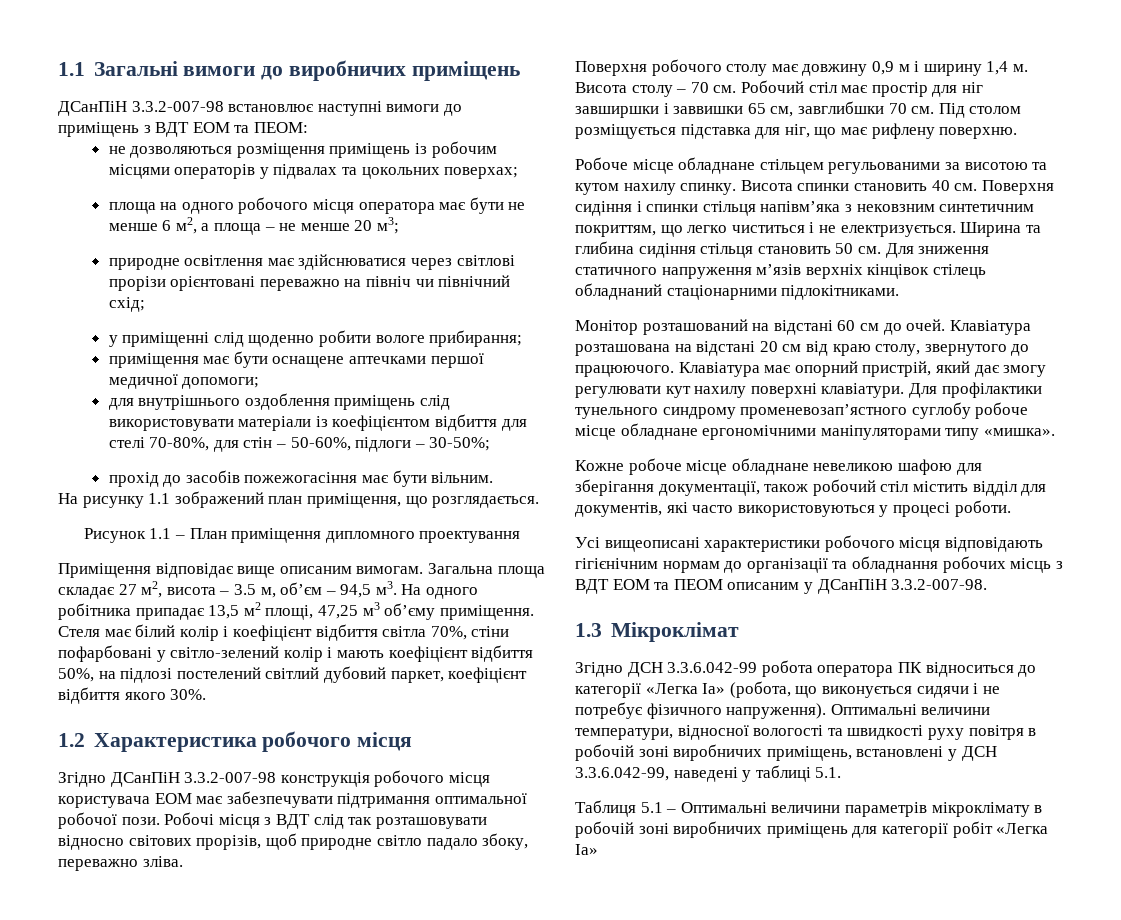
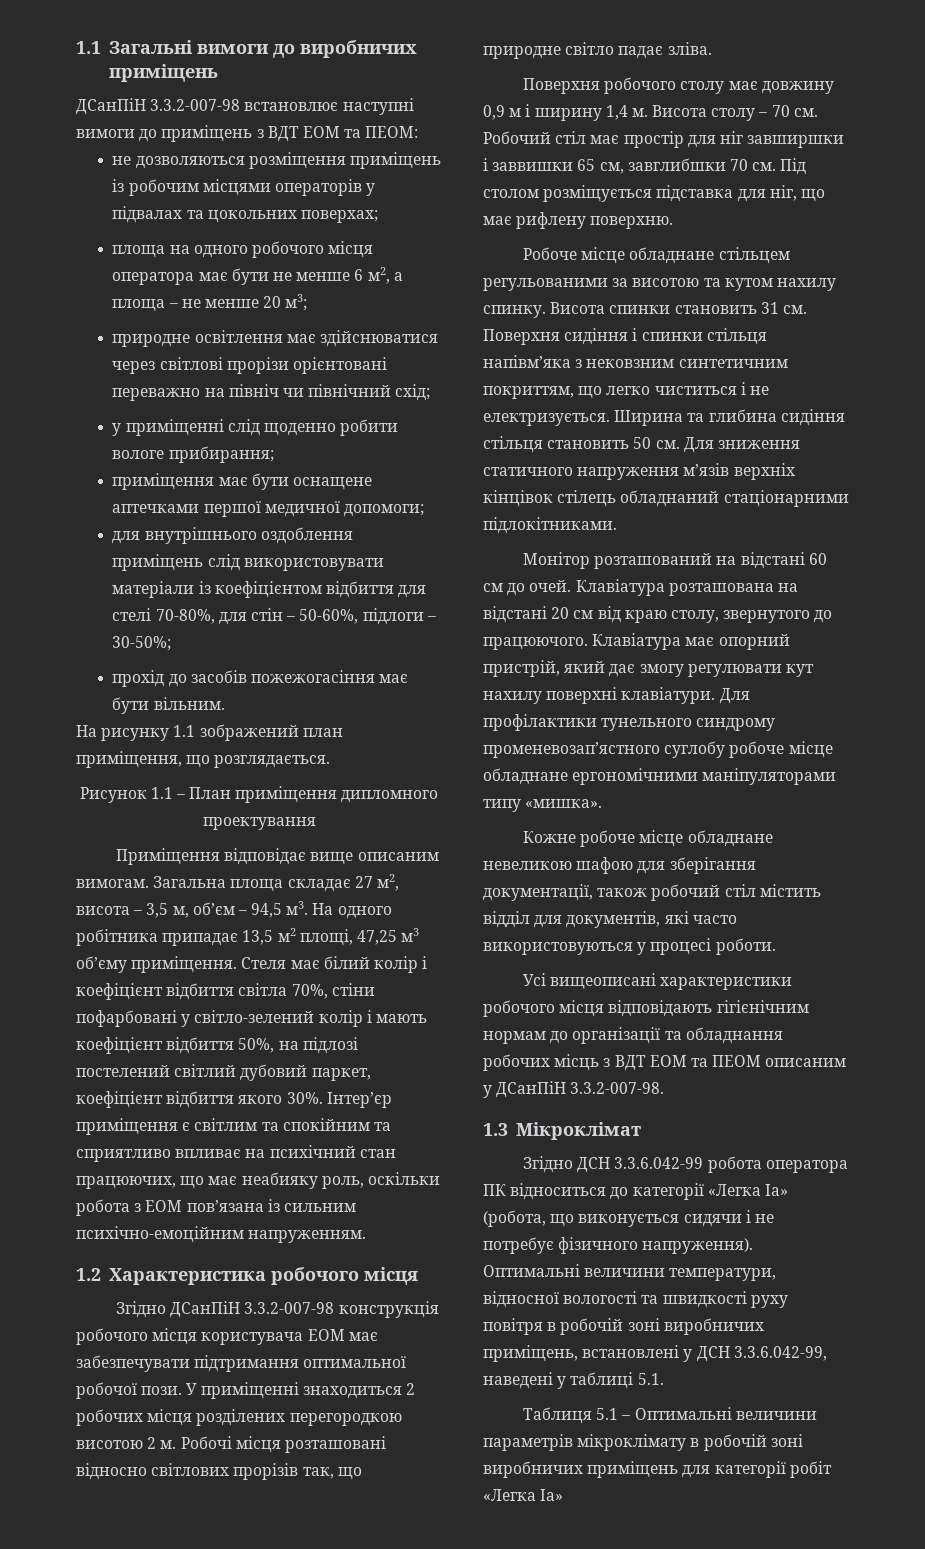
- Загальна площа складає 27 м2, висота – 3.5 м, об’єм – 94,5 м3.
+ Загальна площа складає 27 м2, висота – 3,5 м, об’єм – 94,5 м3.
+ Інтер’єр приміщення є світлим та спокійним та сприятливо впливає на психічний стан працюючих, що має неабияку роль, оскільки робота з ЕОМ пов’язана із сильним психічно-емоційним напруженням.
- Робочі місця з ВДТ слід так розташовувати відносно світових прорізів, щоб природне світло падало збоку, переважно зліва.
+ У приміщенні знаходиться 2 робочих місця розділених перегородкою висотою 2 м. Робочі місця розташовані відносно світлових прорізів так, що природне світло падає зліва.
- Висота спинки становить 40 см. Поверхня сидіння і спинки стільця напівм’яка з нековзним синтетичним покриттям, що легко чиститься і не електризується.
+ Висота спинки становить 31 см. Поверхня сидіння і спинки стільця напівм’яка з нековзним синтетичним покриттям, що легко чиститься і не електризується.

